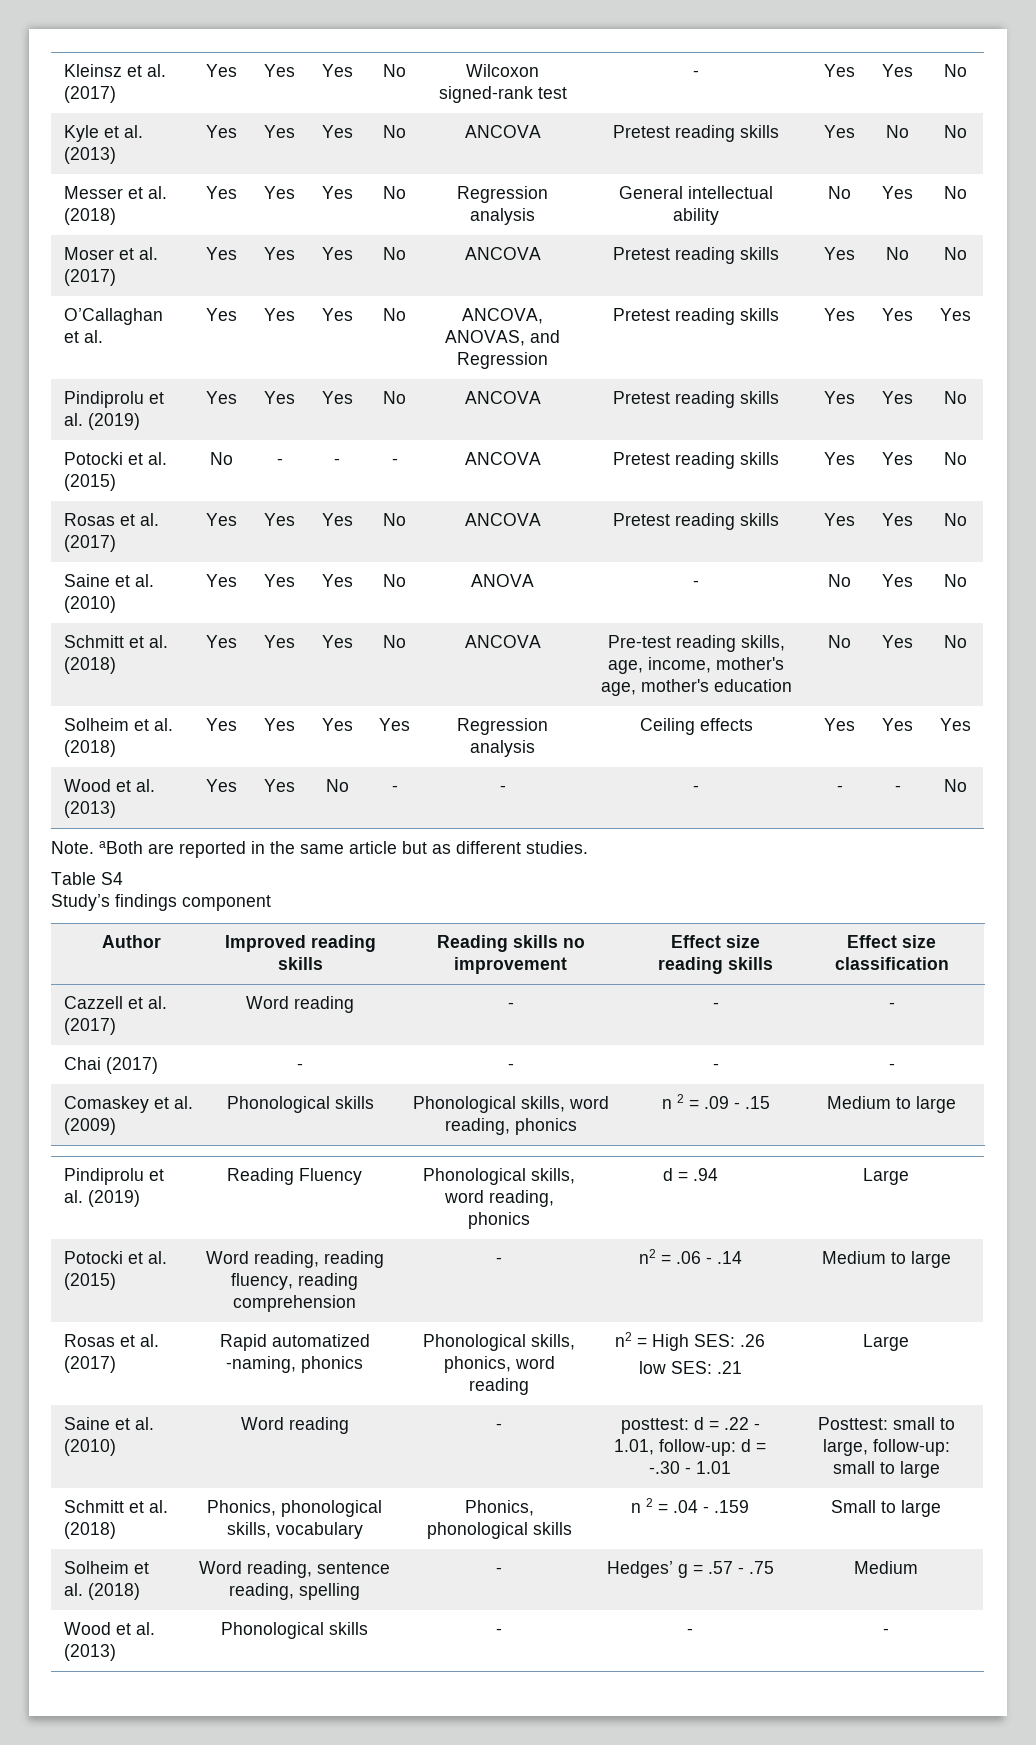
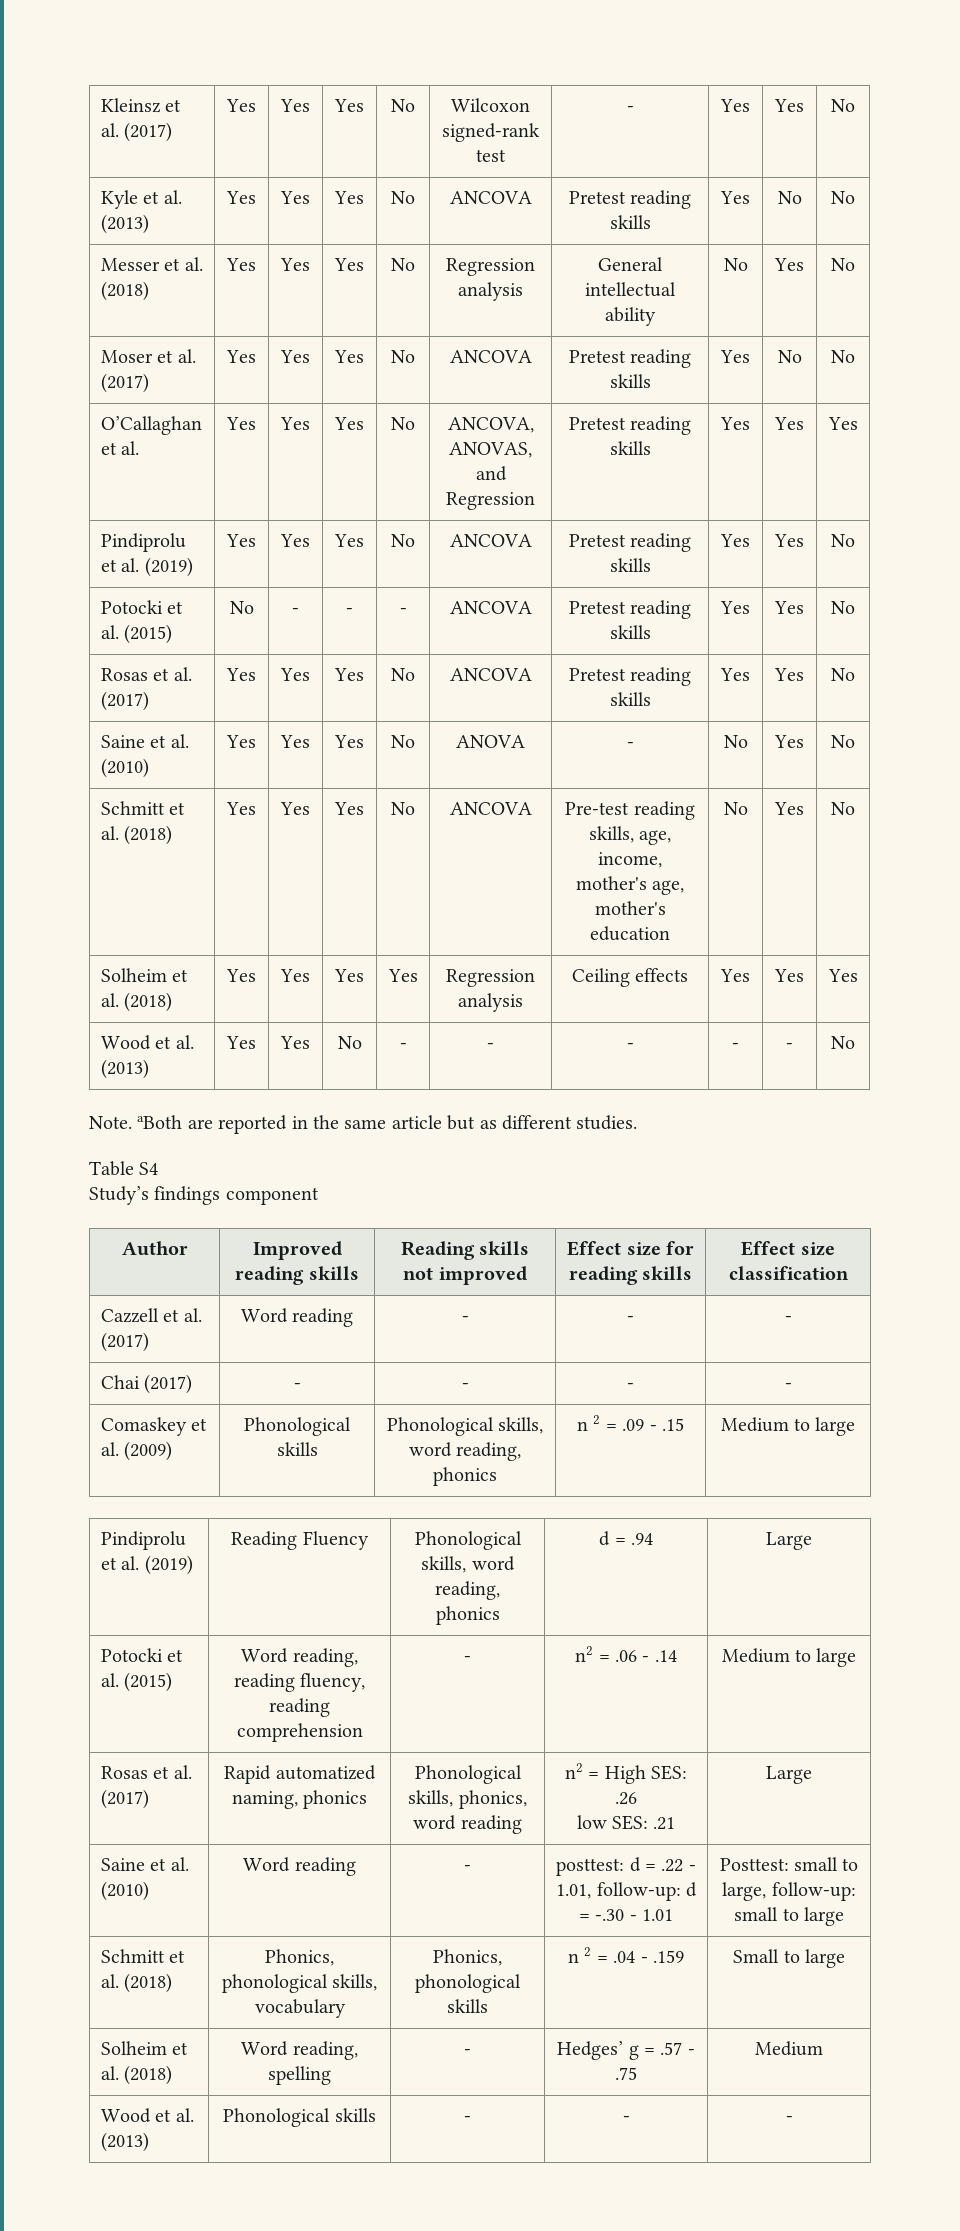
- Author | Improved reading skills | Reading skills no improvement | Effect size reading skills | Effect size classification
+ Author | Improved reading skills | Reading skills not improved | Effect size for reading skills | Effect size classification
- Rosas et al. (2017) | Rapid automatized -naming, phonics | Phonological skills, phonics, word reading | n2 = High SES: .26
+ Rosas et al. (2017) | Rapid automatized naming, phonics | Phonological skills, phonics, word reading | n2 = High SES: .26
- Solheim et al. (2018) | Word reading, sentence reading, spelling | - | Hedges’ g = .57 - .75 | Medium
+ Solheim et al. (2018) | Word reading, spelling | - | Hedges’ g = .57 - .75 | Medium

